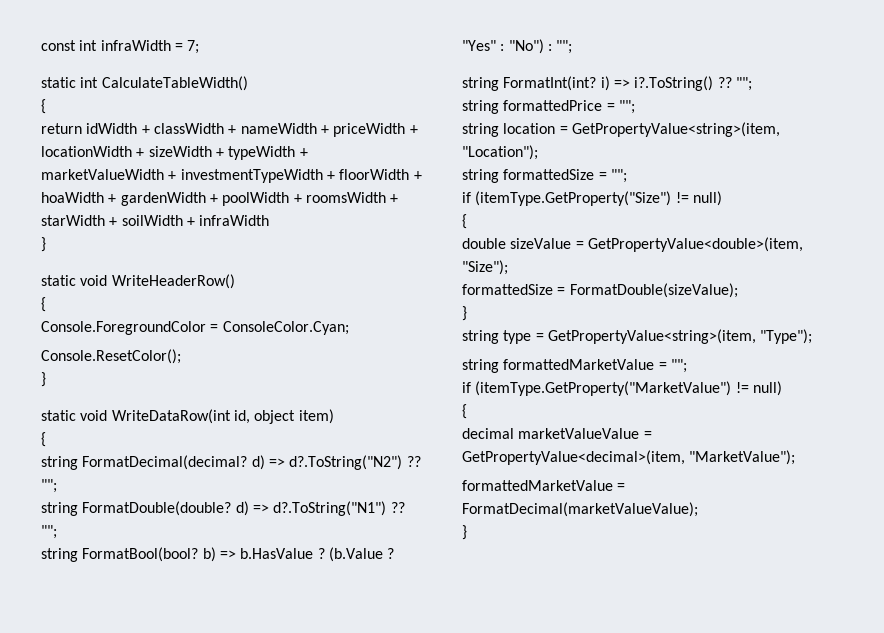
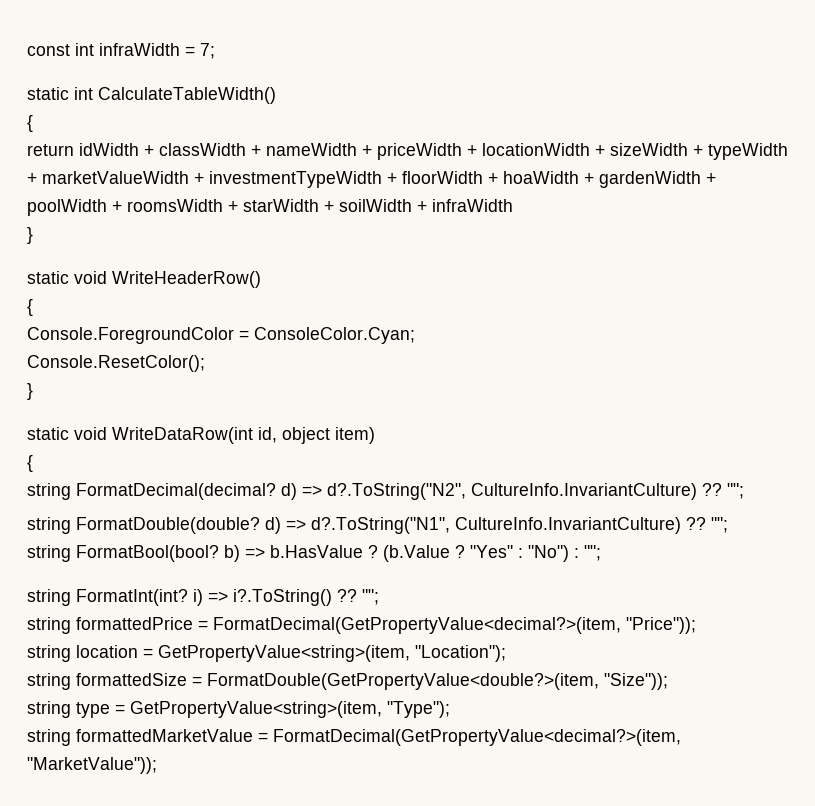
- string FormatDecimal(decimal? d) => d?.ToString("N2") ??
+ string FormatDecimal(decimal? d) => d?.ToString("N2", CultureInfo.InvariantCulture) ??
- string FormatDouble(double? d) => d?.ToString("N1") ??
+ string FormatDouble(double? d) => d?.ToString("N1", CultureInfo.InvariantCulture) ??
- string formattedPrice = "";
+ string formattedPrice = FormatDecimal(GetPropertyValue<decimal?>(item, "Price"));
- string formattedSize = "";
- if (itemType.GetProperty("Size") != null)
- {
- double sizeValue = GetPropertyValue<double>(item, "Size");
- formattedSize = FormatDouble(sizeValue);
- }
+ string formattedSize = FormatDouble(GetPropertyValue<double?>(item, "Size"));
- string formattedMarketValue = "";
- if (itemType.GetProperty("MarketValue") != null)
- {
- decimal marketValueValue = GetPropertyValue<decimal>(item, "MarketValue");
- formattedMarketValue = FormatDecimal(marketValueValue);
- }
+ string formattedMarketValue = FormatDecimal(GetPropertyValue<decimal?>(item, "MarketValue"));

